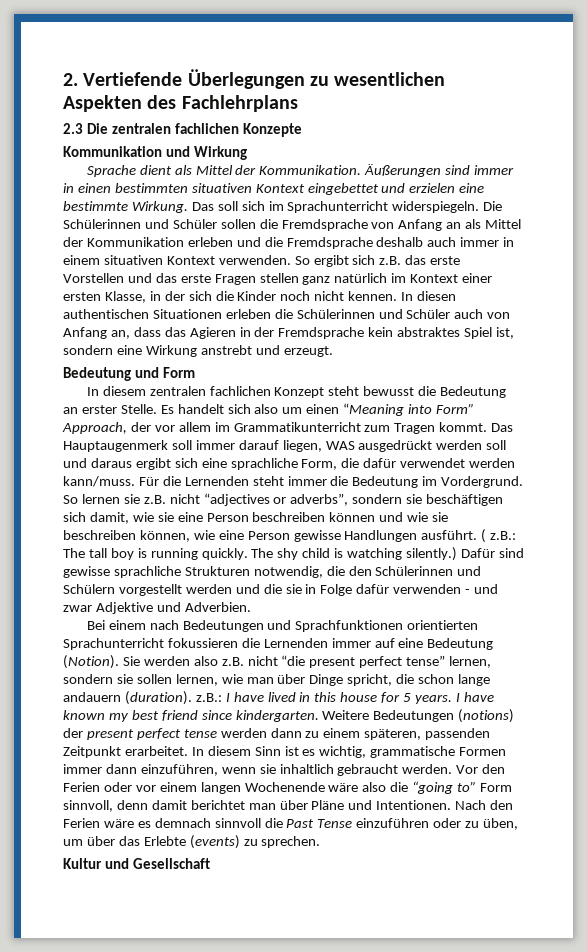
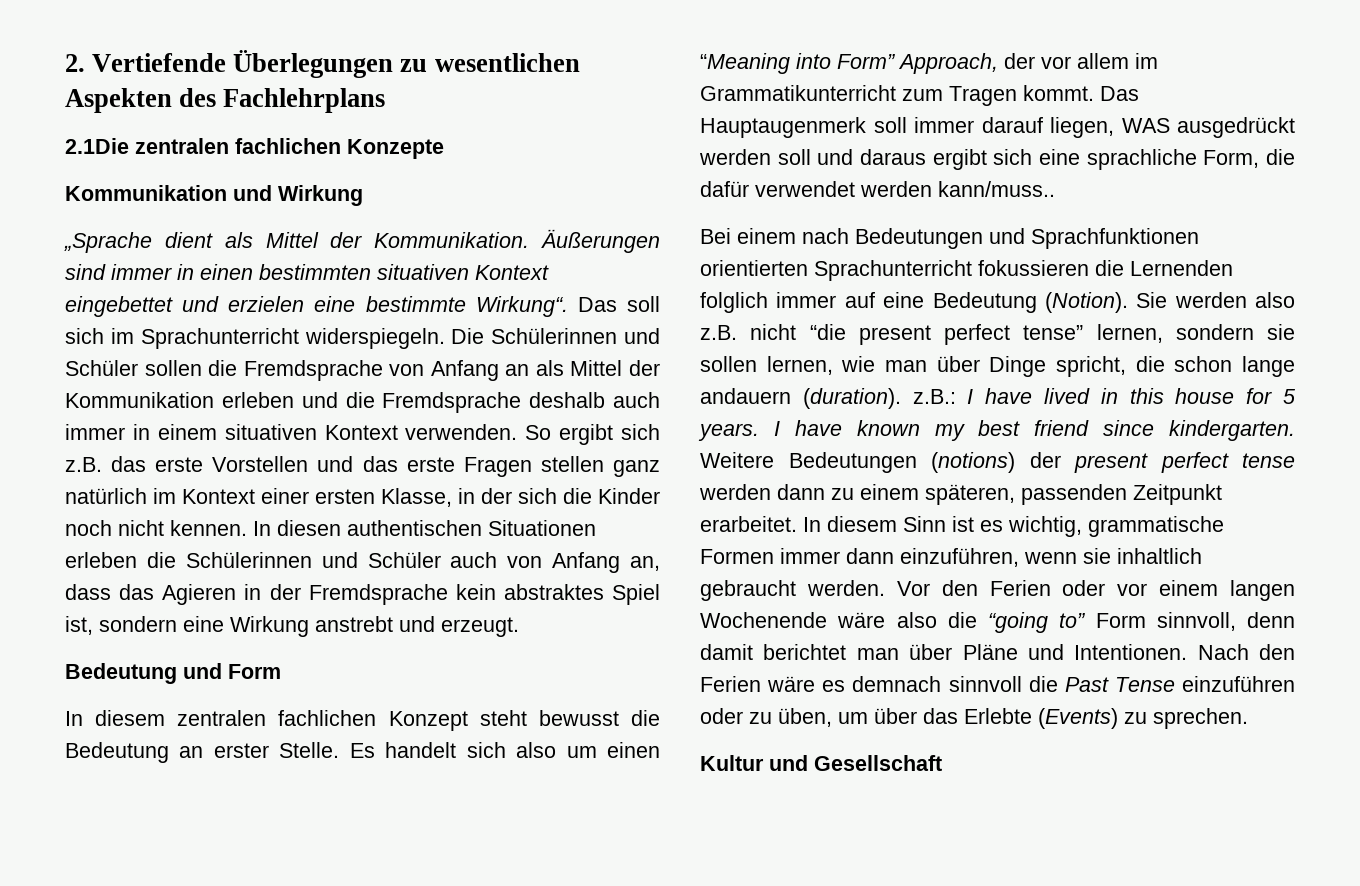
- 2.3 Die zentralen fachlichen Konzepte
+ 2.1Die zentralen fachlichen Konzepte
- Sprache dient als Mittel der Kommunikation.
+ „Sprache dient als Mittel der Kommunikation.
- Äußerungen sind immer in einen bestimmten situativen Kontext eingebettet und erzielen eine bestimmte Wirkung.
+ Äußerungen sind immer in einen bestimmten situativen Kontext eingebettet und erzielen eine bestimmte Wirkung“.
- Das Hauptaugenmerk soll immer darauf liegen, WAS ausgedrückt werden soll und daraus ergibt sich eine sprachliche Form, die dafür verwendet werden kann/muss. Für die Lernenden steht immer die Bedeutung im Vordergrund. So lernen sie z.B. nicht “adjectives or adverbs”, sondern sie beschäftigen sich damit, wie sie eine Person beschreiben können und wie sie beschreiben können, wie eine Person gewisse Handlungen ausführt. ( z.B.: The tall boy is running quickly. The shy child is watching silently.) Dafür sind gewisse sprachliche Strukturen notwendig, die den Schülerinnen und Schülern vorgestellt werden und die sie in Folge dafür verwenden - und zwar Adjektive und Adverbien.
+ Das Hauptaugenmerk soll immer darauf liegen, WAS ausgedrückt werden soll und daraus ergibt sich eine sprachliche Form, die dafür verwendet werden kann/muss..
- Bei einem nach Bedeutungen und Sprachfunktionen orientierten Sprachunterricht fokussieren die Lernenden immer auf eine Bedeutung (Notion).
+ Bei einem nach Bedeutungen und Sprachfunktionen orientierten Sprachunterricht fokussieren die Lernenden folglich immer auf eine Bedeutung (Notion).
- Nach den Ferien wäre es demnach sinnvoll die Past Tense einzuführen oder zu üben, um über das Erlebte (events) zu sprechen.
+ Nach den Ferien wäre es demnach sinnvoll die Past Tense einzuführen oder zu üben, um über das Erlebte (Events) zu sprechen.

